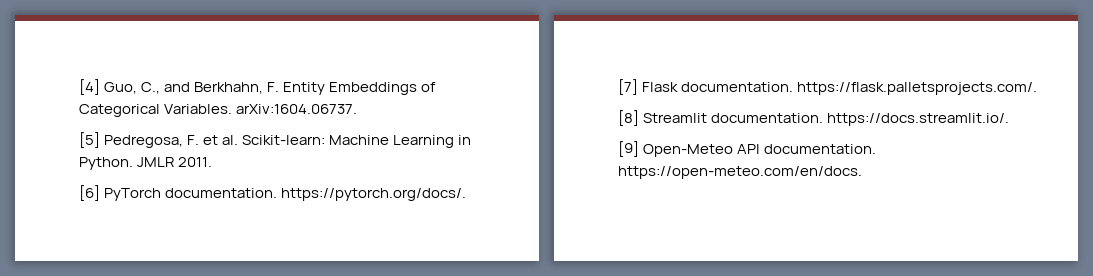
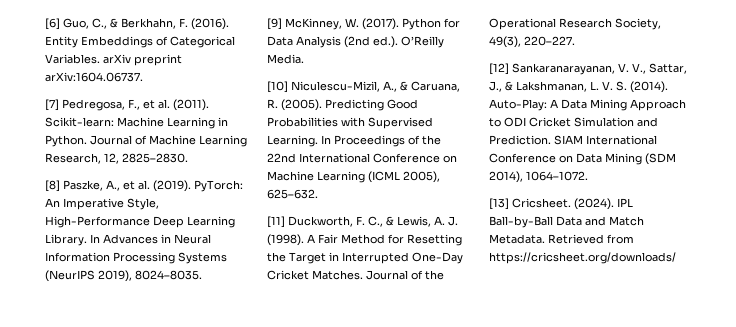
- [4] Guo, C., and Berkhahn, F. Entity Embeddings of Categorical Variables. arXiv:1604.06737.
+ [6] Guo, C., & Berkhahn, F. (2016). Entity Embeddings of Categorical Variables. arXiv preprint arXiv:1604.06737.
- [5] Pedregosa, F. et al. Scikit-learn: Machine Learning in Python.
+ [7] Pedregosa, F., et al. (2011). Scikit-learn: Machine Learning in Python.
- JMLR 2011.
- [6] PyTorch documentation. https://pytorch.org/docs/.
- [7] Flask documentation. https://flask.palletsprojects.com/.
- [8] Streamlit documentation. https://docs.streamlit.io/.
- [9] Open-Meteo API documentation. https://open-meteo.com/en/docs.
+ Journal of Machine Learning Research, 12, 2825–2830.
+ [8] Paszke, A., et al. (2019). PyTorch: An Imperative Style, High-Performance Deep Learning Library. In Advances in Neural Information Processing Systems (NeurIPS 2019), 8024–8035.
+ [9] McKinney, W. (2017). Python for Data Analysis (2nd ed.). O’Reilly Media.
+ [10] Niculescu-Mizil, A., & Caruana, R. (2005). Predicting Good Probabilities with Supervised Learning. In Proceedings of the 22nd International Conference on Machine Learning (ICML 2005), 625–632.
+ [11] Duckworth, F. C., & Lewis, A. J. (1998). A Fair Method for Resetting the Target in Interrupted One-Day Cricket Matches. Journal of the Operational Research Society, 49(3), 220–227.
+ [12] Sankaranarayanan, V. V., Sattar, J., & Lakshmanan, L. V. S. (2014). Auto-Play: A Data Mining Approach to ODI Cricket Simulation and Prediction. SIAM International Conference on Data Mining (SDM 2014), 1064–1072.
+ [13] Cricsheet. (2024). IPL Ball-by-Ball Data and Match Metadata. Retrieved from https://cricsheet.org/downloads/

